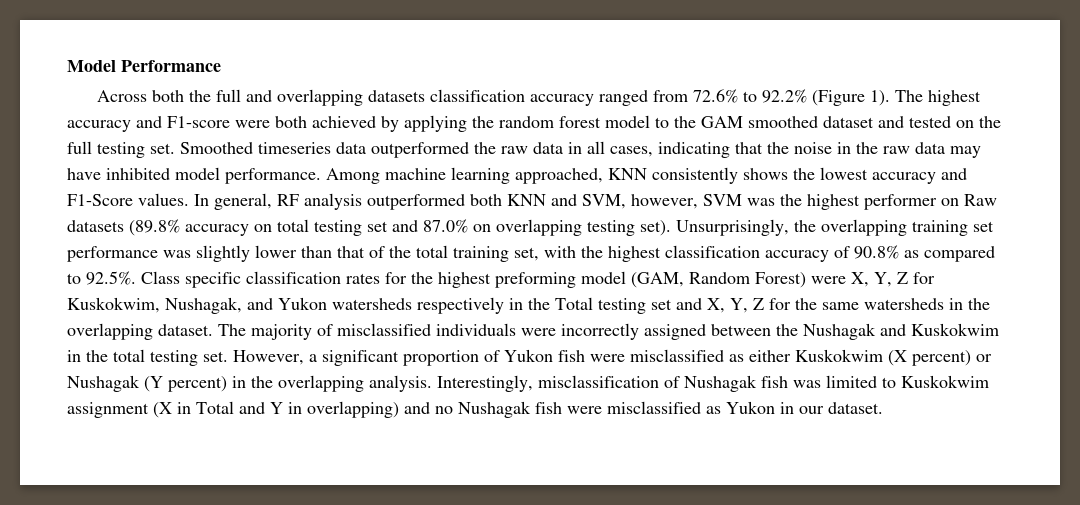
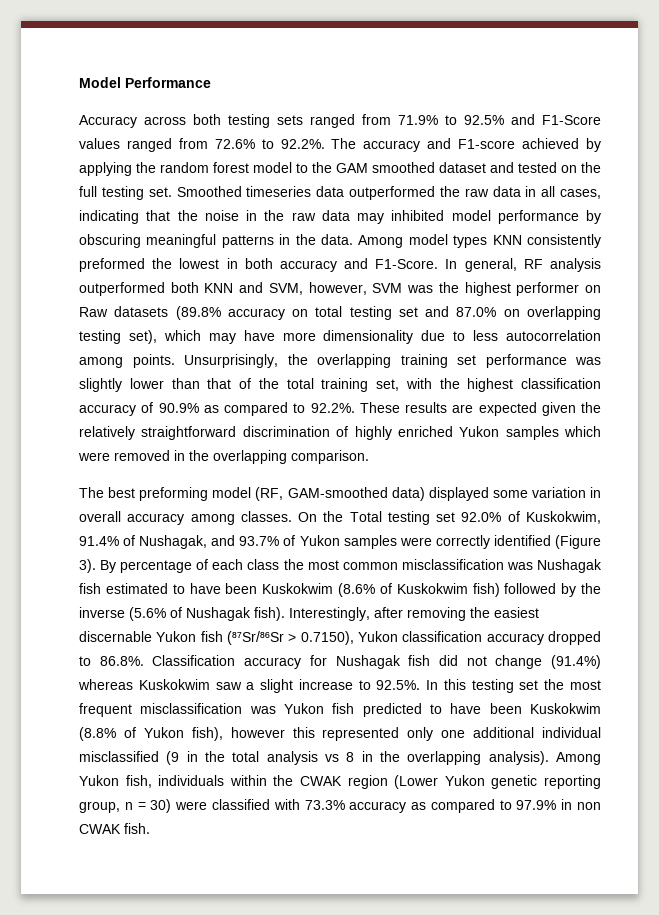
- Across both the full and overlapping datasets classification accuracy ranged from 72.6% to 92.2% (Figure 1). The highest accuracy and F1-score were both achieved by applying the random forest model to the GAM smoothed dataset and tested on the full testing set.
+ Accuracy across both testing sets ranged from 71.9% to 92.5% and F1-Score values ranged from 72.6% to 92.2%. The accuracy and F1-score achieved by applying the random forest model to the GAM smoothed dataset and tested on the full testing set.
- Smoothed timeseries data outperformed the raw data in all cases, indicating that the noise in the raw data may have inhibited model performance. Among machine learning approached, KNN consistently shows the lowest accuracy and F1-Score values.
+ Smoothed timeseries data outperformed the raw data in all cases, indicating that the noise in the raw data may inhibited model performance by obscuring meaningful patterns in the data. Among model types KNN consistently preformed the lowest in both accuracy and F1-Score.
- In general, RF analysis outperformed both KNN and SVM, however, SVM was the highest performer on Raw datasets (89.8% accuracy on total testing set and 87.0% on overlapping testing set).
+ In general, RF analysis outperformed both KNN and SVM, however, SVM was the highest performer on Raw datasets (89.8% accuracy on total testing set and 87.0% on overlapping testing set), which may have more dimensionality due to less autocorrelation among points.
- Unsurprisingly, the overlapping training set performance was slightly lower than that of the total training set, with the highest classification accuracy of 90.8% as compared to 92.5%. Class specific classification rates for the highest preforming model (GAM, Random Forest) were X, Y, Z for Kuskokwim, Nushagak, and Yukon watersheds respectively in the Total testing set and X, Y, Z for the same watersheds in the overlapping dataset. The majority of misclassified individuals were incorrectly assigned between the Nushagak and Kuskokwim in the total testing set. However, a significant proportion of Yukon fish were misclassified as either Kuskokwim (X percent) or Nushagak (Y percent) in the overlapping analysis. Interestingly, misclassification of Nushagak fish was limited to Kuskokwim assignment (X in Total and Y in overlapping) and no Nushagak fish were misclassified as Yukon in our dataset.
+ Unsurprisingly, the overlapping training set performance was slightly lower than that of the total training set, with the highest classification accuracy of 90.9% as compared to 92.2%. These results are expected given the relatively straightforward discrimination of highly enriched Yukon samples which were removed in the overlapping comparison.
+ The best preforming model (RF, GAM-smoothed data) displayed some variation in overall accuracy among classes. On the Total testing set 92.0% of Kuskokwim, 91.4% of Nushagak, and 93.7% of Yukon samples were correctly identified (Figure 3). By percentage of each class the most common misclassification was Nushagak fish estimated to have been Kuskokwim (8.6% of Kuskokwim fish) followed by the inverse (5.6% of Nushagak fish). Interestingly, after removing the easiest discernable Yukon fish (⁸⁷Sr/⁸⁶Sr > 0.7150), Yukon classification accuracy dropped to 86.8%. Classification accuracy for Nushagak fish did not change (91.4%) whereas Kuskokwim saw a slight increase to 92.5%. In this testing set the most frequent misclassification was Yukon fish predicted to have been Kuskokwim (8.8% of Yukon fish), however this represented only one additional individual misclassified (9 in the total analysis vs 8 in the overlapping analysis). Among Yukon fish, individuals within the CWAK region (Lower Yukon genetic reporting group, n = 30) were classified with 73.3% accuracy as compared to 97.9% in non CWAK fish.

